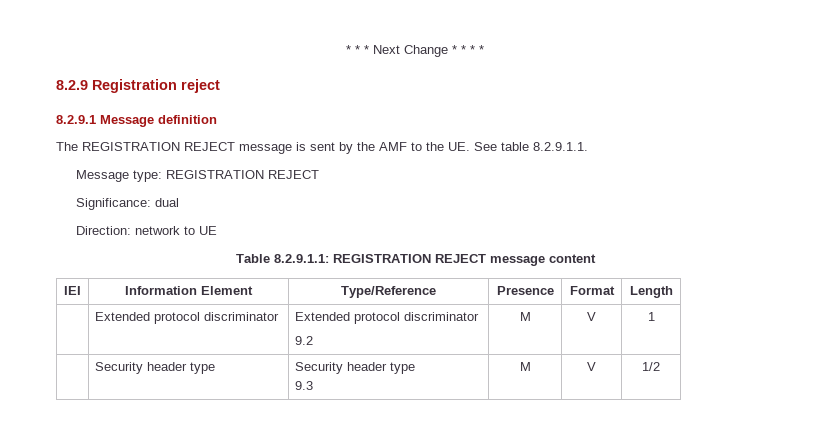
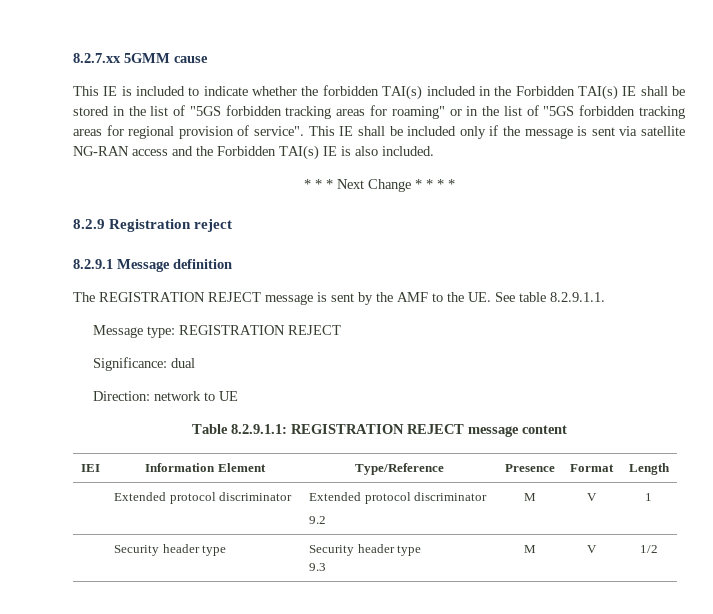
+ 8.2.7.xx 5GMM cause
+ This IE is included to indicate whether the forbidden TAI(s) included in the Forbidden TAI(s) IE shall be stored in the list of "5GS forbidden tracking areas for roaming" or in the list of "5GS forbidden tracking areas for regional provision of service". This IE shall be included only if the message is sent via satellite NG-RAN access and the Forbidden TAI(s) IE is also included.

